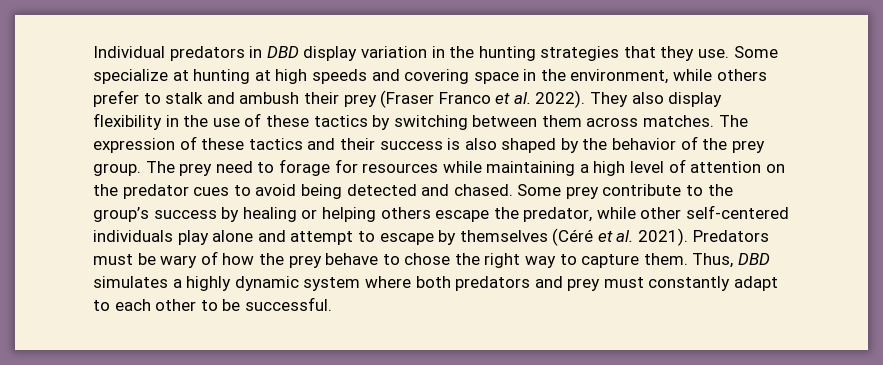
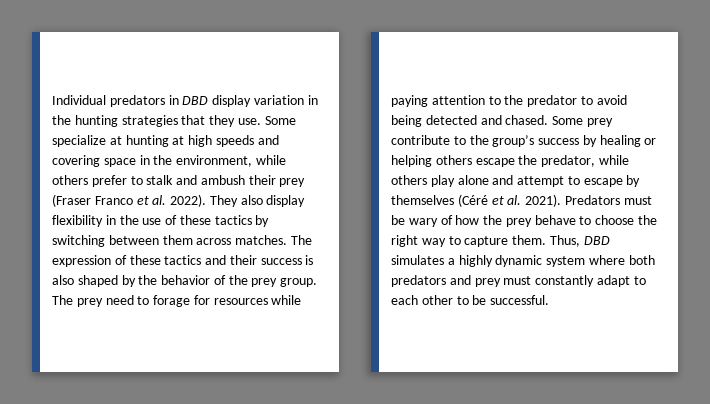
- The prey need to forage for resources while maintaining a high level of attention on the predator cues to avoid being detected and chased.
+ The prey need to forage for resources while paying attention to the predator to avoid being detected and chased.
- Some prey contribute to the group’s success by healing or helping others escape the predator, while other self-centered individuals play alone and attempt to escape by themselves (Céré et al. 2021).
+ Some prey contribute to the group’s success by healing or helping others escape the predator, while others play alone and attempt to escape by themselves (Céré et al. 2021).
- Predators must be wary of how the prey behave to chose the right way to capture them.
+ Predators must be wary of how the prey behave to choose the right way to capture them.

